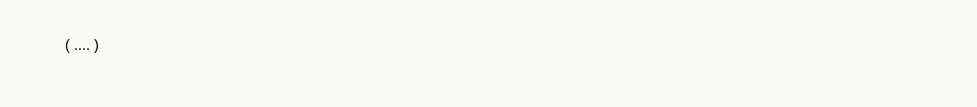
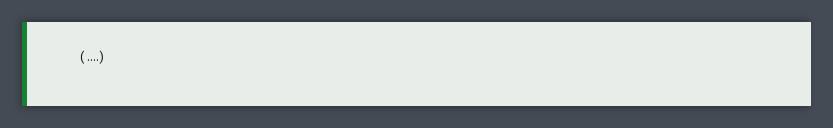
- ( .... )
+ ( ....)

